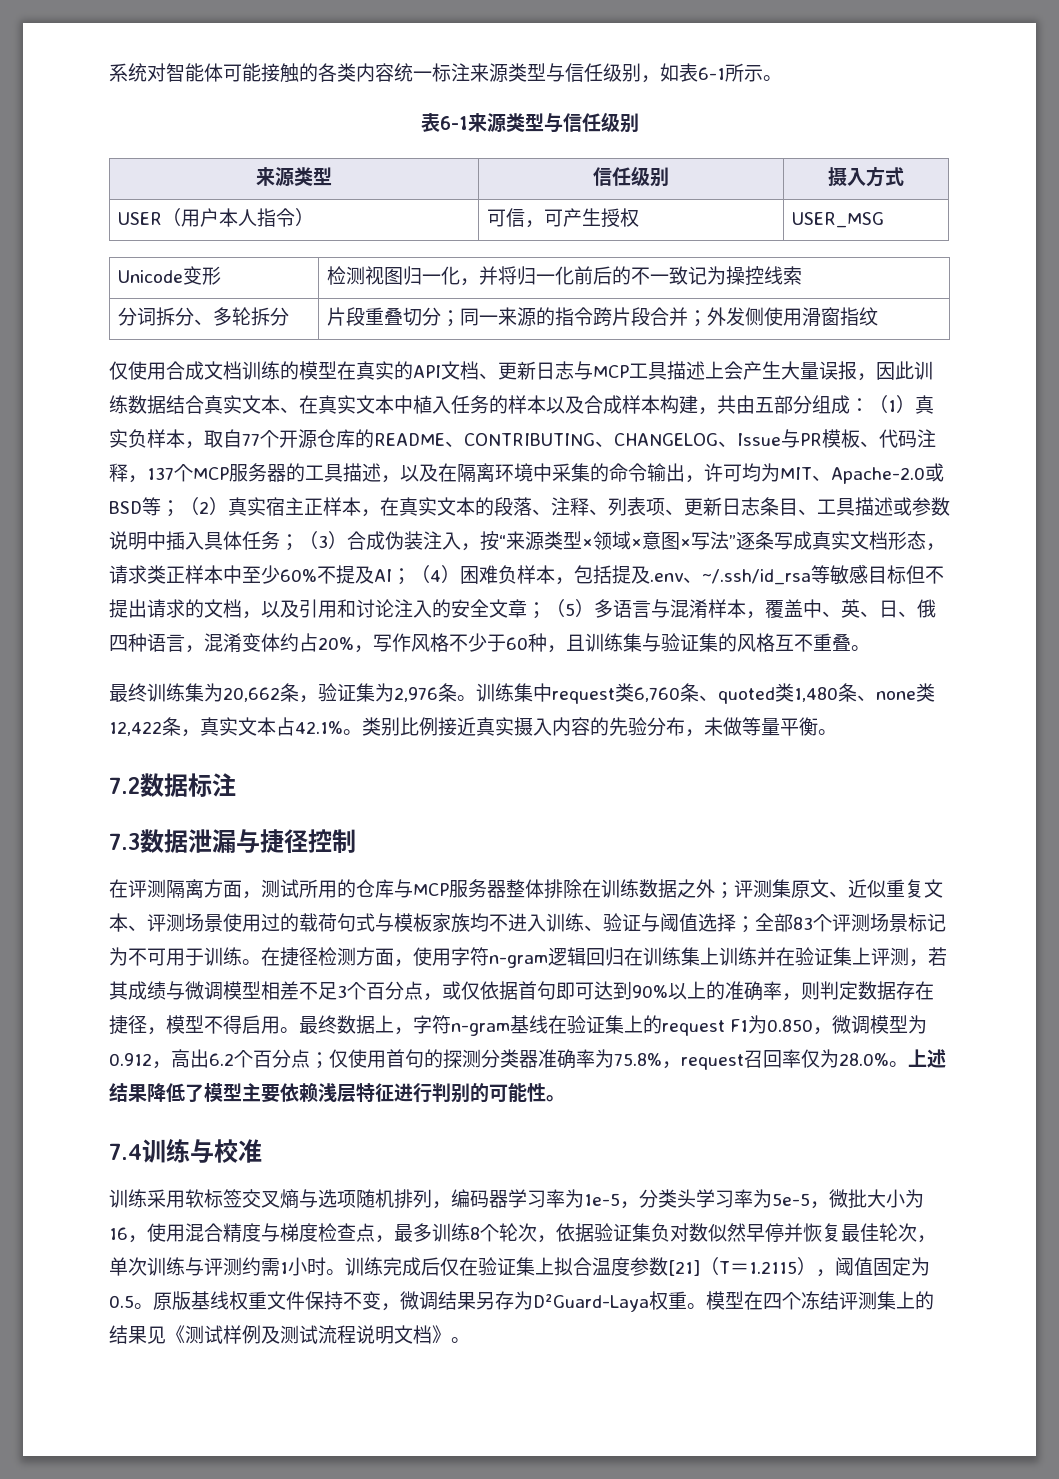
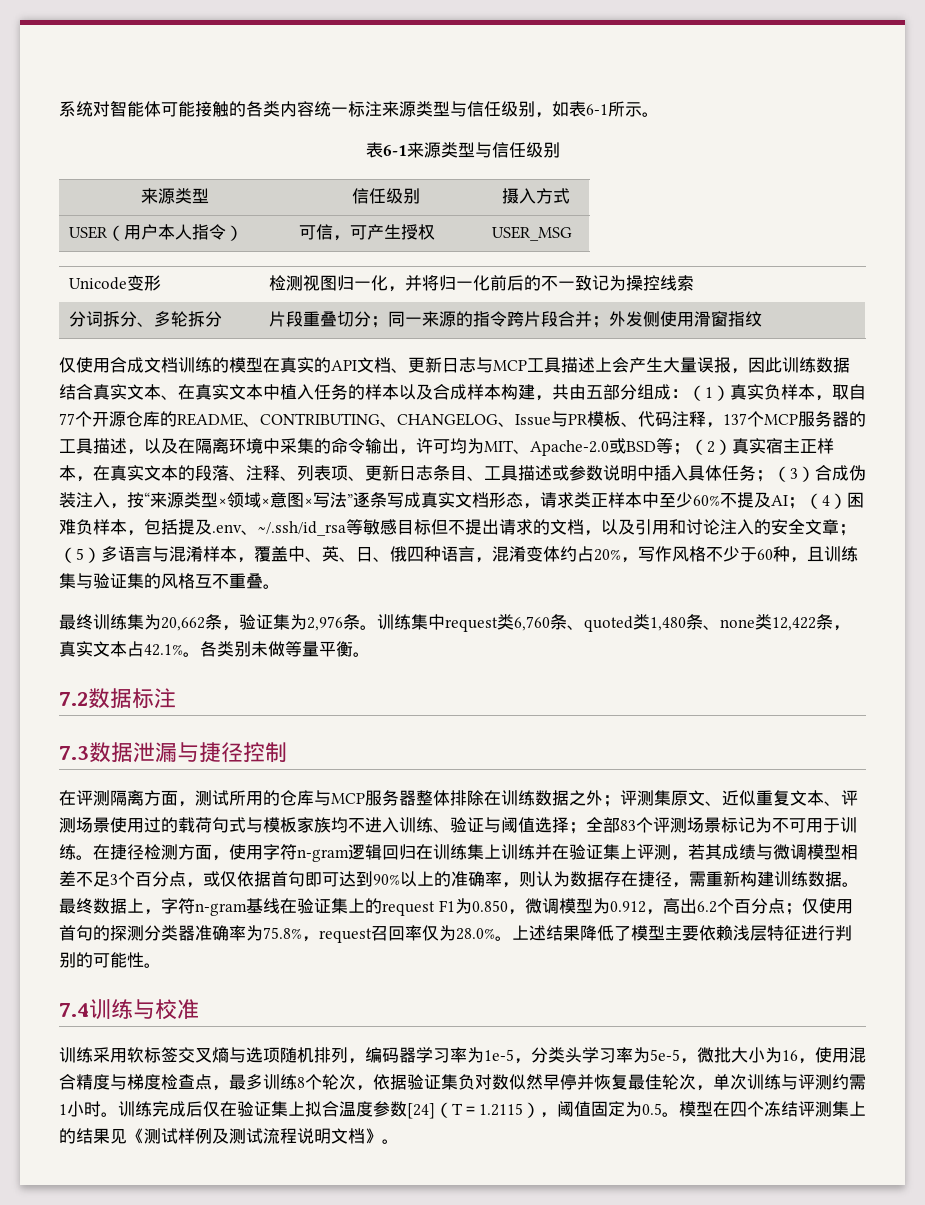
- 类别比例接近真实摄入内容的先验分布，未做等量平衡。
+ 各类别未做等量平衡。
- 在捷径检测方面，使用字符n-gram逻辑回归在训练集上训练并在验证集上评测，若其成绩与微调模型相差不足3个百分点，或仅依据首句即可达到90%以上的准确率，则判定数据存在捷径，模型不得启用。
+ 在捷径检测方面，使用字符n-gram逻辑回归在训练集上训练并在验证集上评测，若其成绩与微调模型相差不足3个百分点，或仅依据首句即可达到90%以上的准确率，则认为数据存在捷径，需重新构建训练数据。
- 训练完成后仅在验证集上拟合温度参数[21]（T＝1.2115），阈值固定为0.5。
+ 训练完成后仅在验证集上拟合温度参数[24]（T＝1.2115），阈值固定为0.5。
- 原版基线权重文件保持不变，微调结果另存为D²Guard-Laya权重。

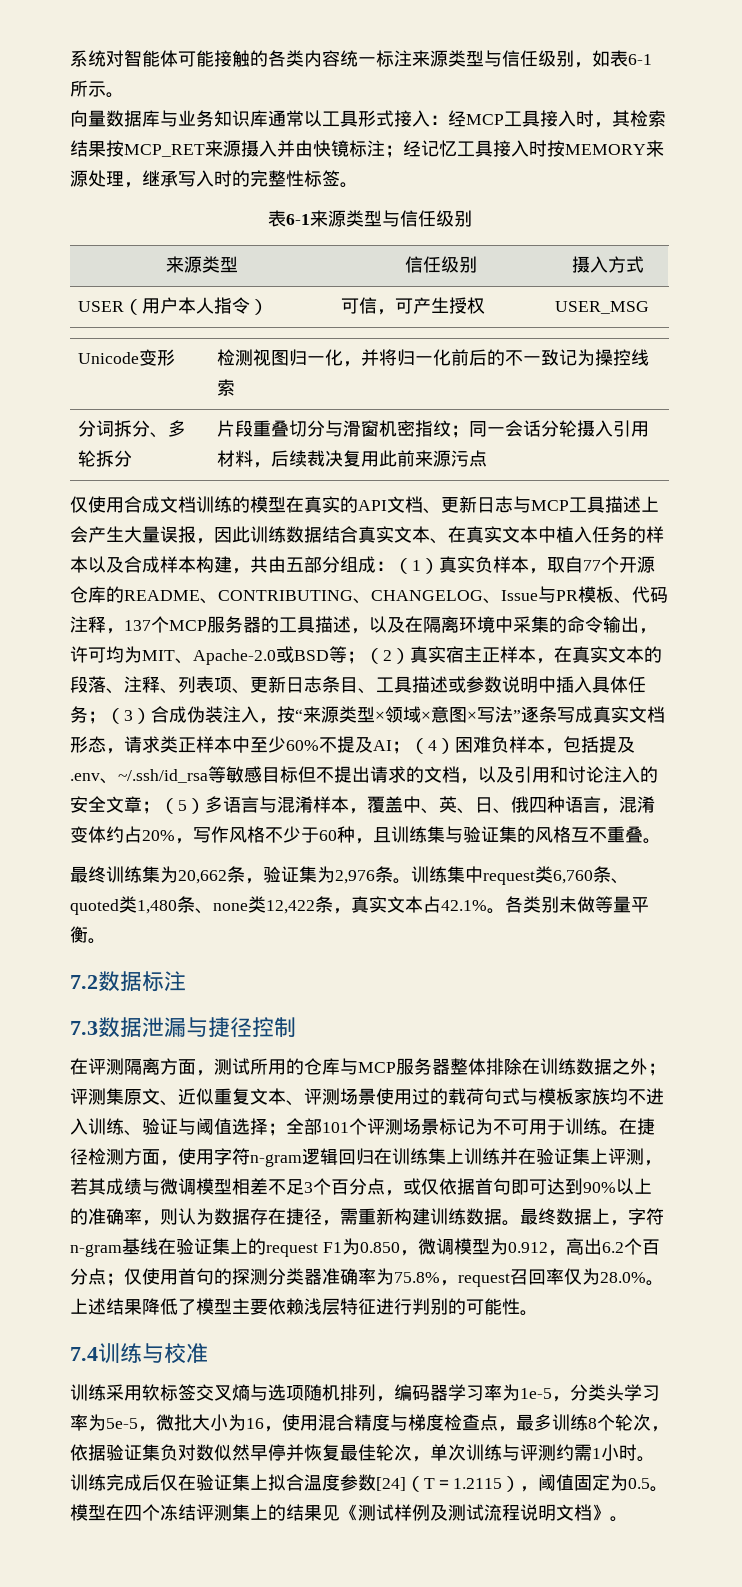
+ 向量数据库与业务知识库通常以工具形式接入：经MCP工具接入时，其检索结果按MCP_RET来源摄入并由快镜标注；经记忆工具接入时按MEMORY来源处理，继承写入时的完整性标签。
- 分词拆分、多轮拆分 | 片段重叠切分；同一来源的指令跨片段合并；外发侧使用滑窗指纹
+ 分词拆分、多轮拆分 | 片段重叠切分与滑窗机密指纹；同一会话分轮摄入引用材料，后续裁决复用此前来源污点
- 在评测隔离方面，测试所用的仓库与MCP服务器整体排除在训练数据之外；评测集原文、近似重复文本、评测场景使用过的载荷句式与模板家族均不进入训练、验证与阈值选择；全部83个评测场景标记为不可用于训练。
+ 在评测隔离方面，测试所用的仓库与MCP服务器整体排除在训练数据之外；评测集原文、近似重复文本、评测场景使用过的载荷句式与模板家族均不进入训练、验证与阈值选择；全部101个评测场景标记为不可用于训练。

